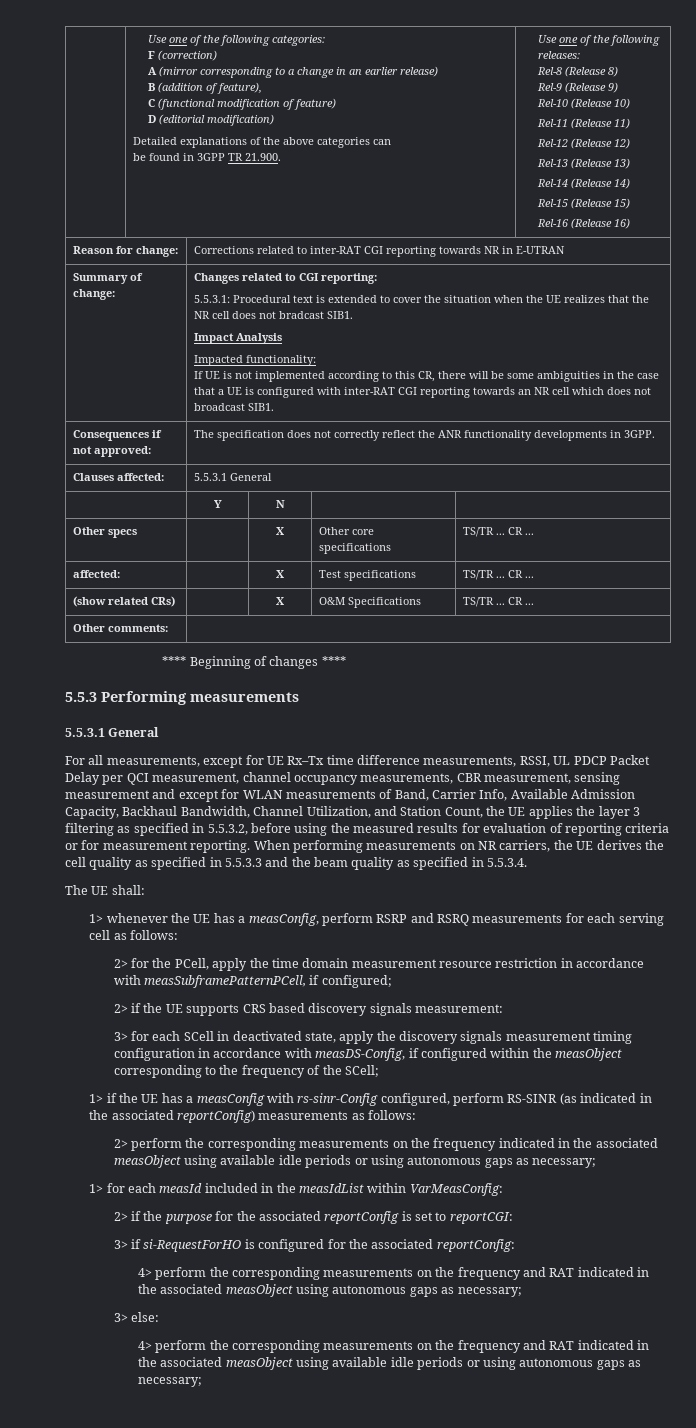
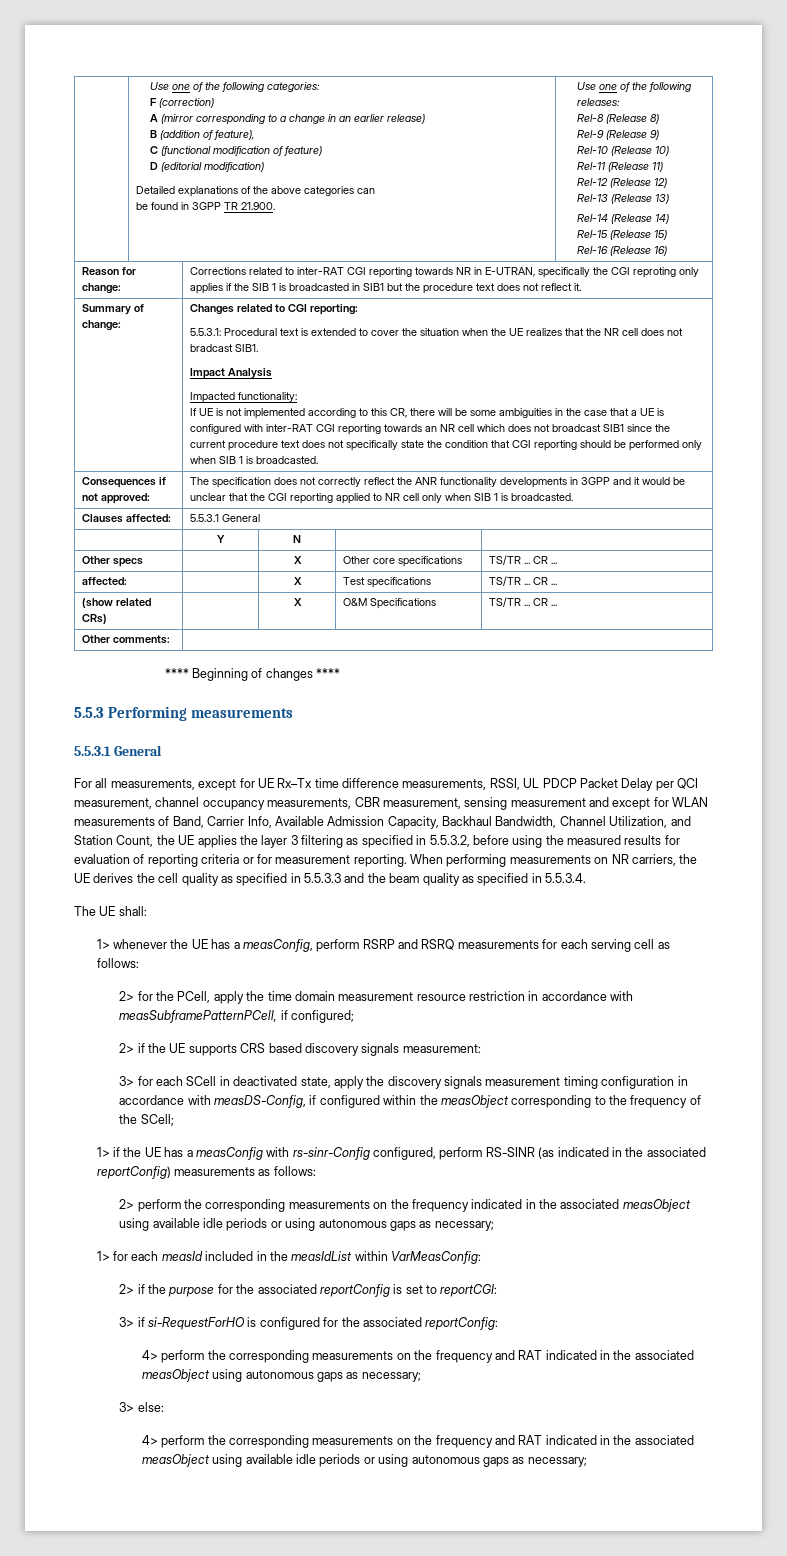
- Reason for change: | Corrections related to inter-RAT CGI reporting towards NR in E-UTRAN
+ Reason for change: | Corrections related to inter-RAT CGI reporting towards NR in E-UTRAN, specifically the CGI reproting only applies if the SIB 1 is broadcasted in SIB1 but the procedure text does not reflect it.
- If UE is not implemented according to this CR, there will be some ambiguities in the case that a UE is configured with inter-RAT CGI reporting towards an NR cell which does not broadcast SIB1.
+ If UE is not implemented according to this CR, there will be some ambiguities in the case that a UE is configured with inter-RAT CGI reporting towards an NR cell which does not broadcast SIB1 since the current procedure text does not specifically state the condition that CGI reporting should be performed only when SIB 1 is broadcasted.
- Consequences if not approved: | The specification does not correctly reflect the ANR functionality developments in 3GPP.
+ Consequences if not approved: | The specification does not correctly reflect the ANR functionality developments in 3GPP and it would be unclear that the CGI reporting applied to NR cell only when SIB 1 is broadcasted.

